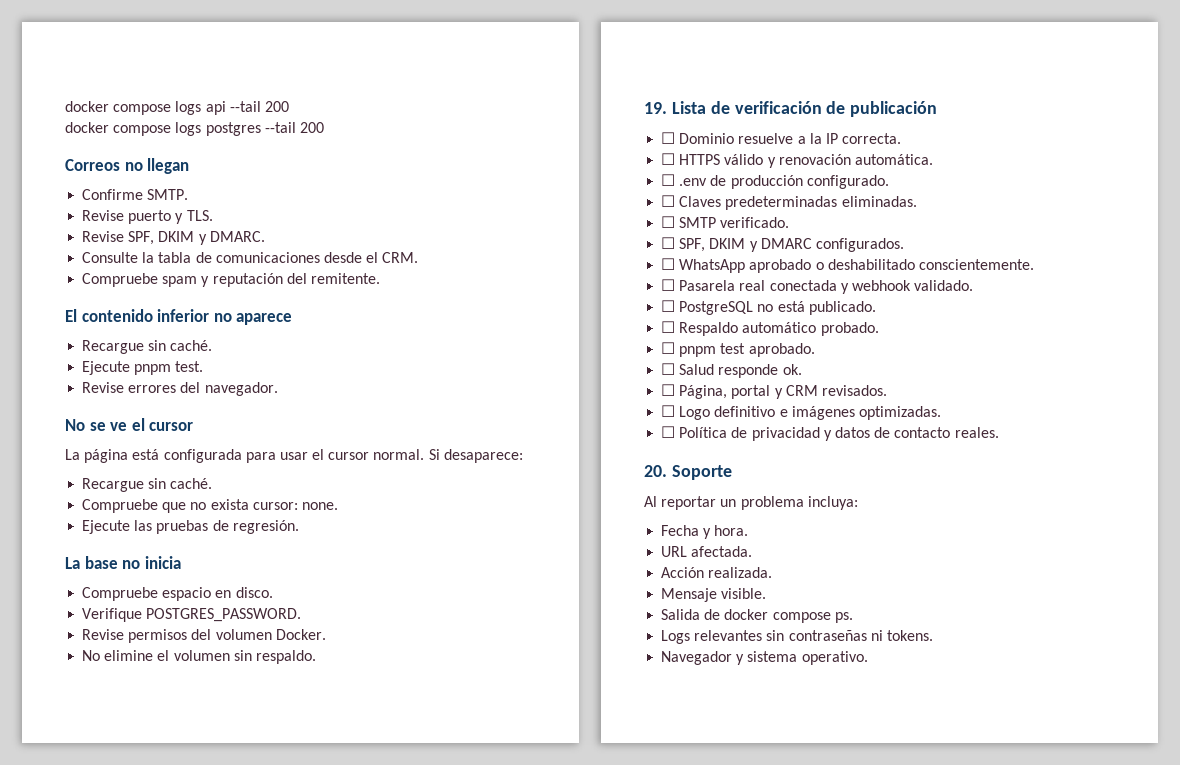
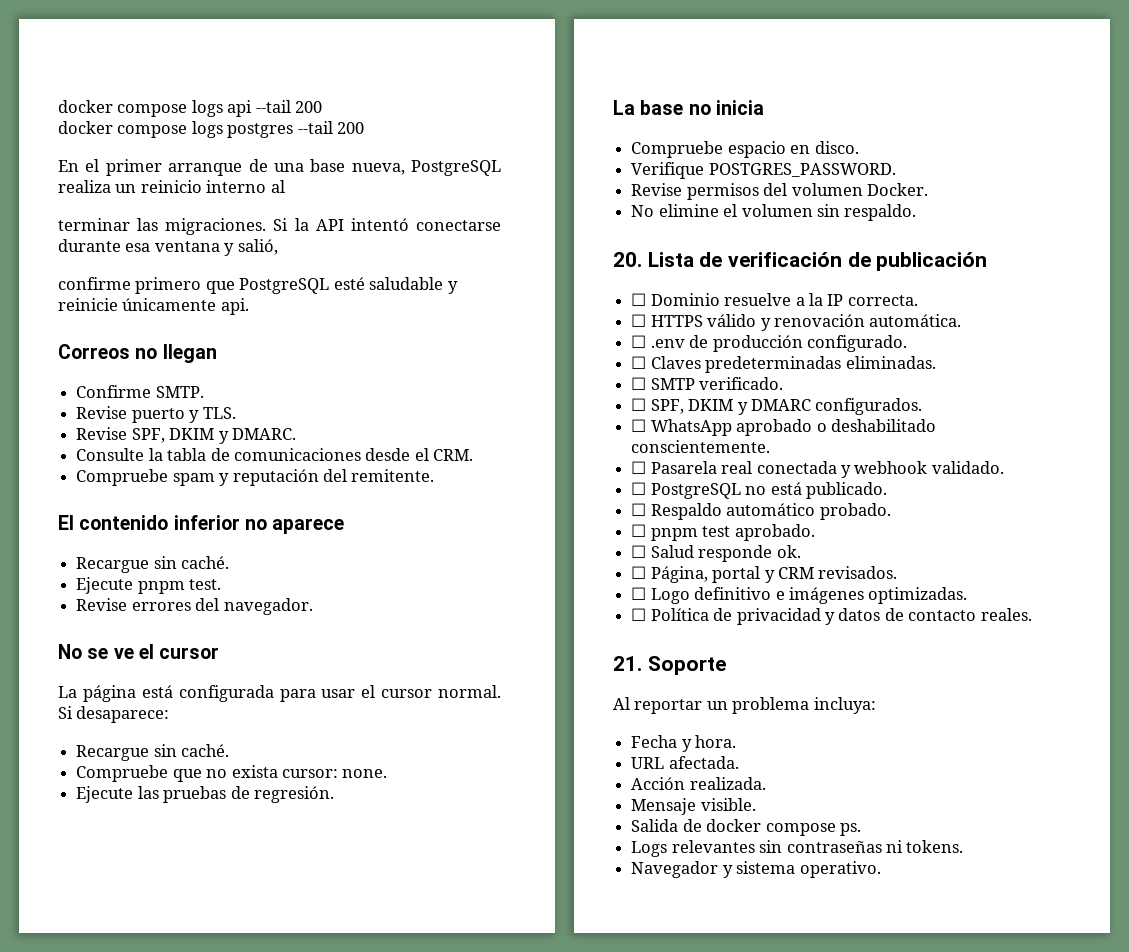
+ En el primer arranque de una base nueva, PostgreSQL realiza un reinicio interno al
+ terminar las migraciones. Si la API intentó conectarse durante esa ventana y salió,
+ confirme primero que PostgreSQL esté saludable y reinicie únicamente api.
- 19. Lista de verificación de publicación
+ 20. Lista de verificación de publicación
- 20. Soporte
+ 21. Soporte

